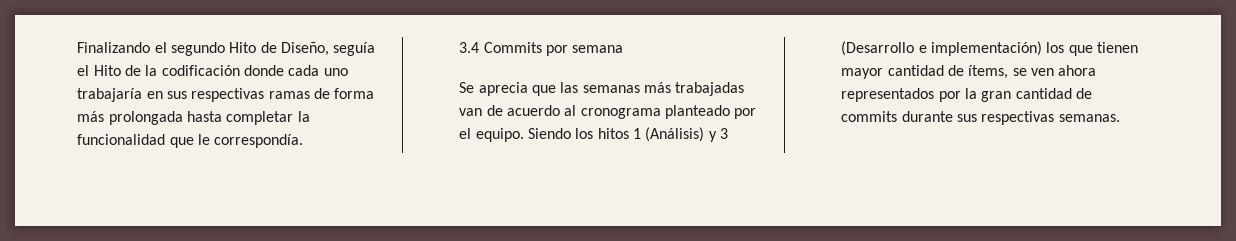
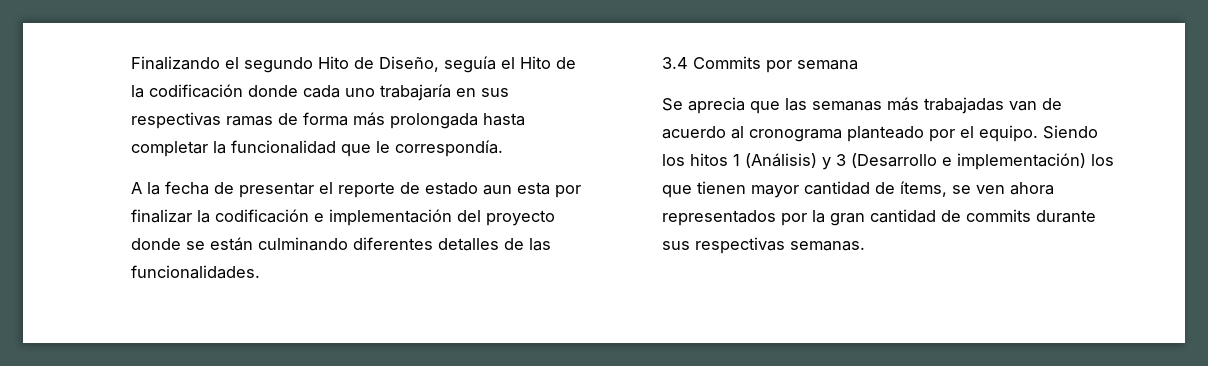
+ A la fecha de presentar el reporte de estado aun esta por finalizar la codificación e implementación del proyecto donde se están culminando diferentes detalles de las funcionalidades.

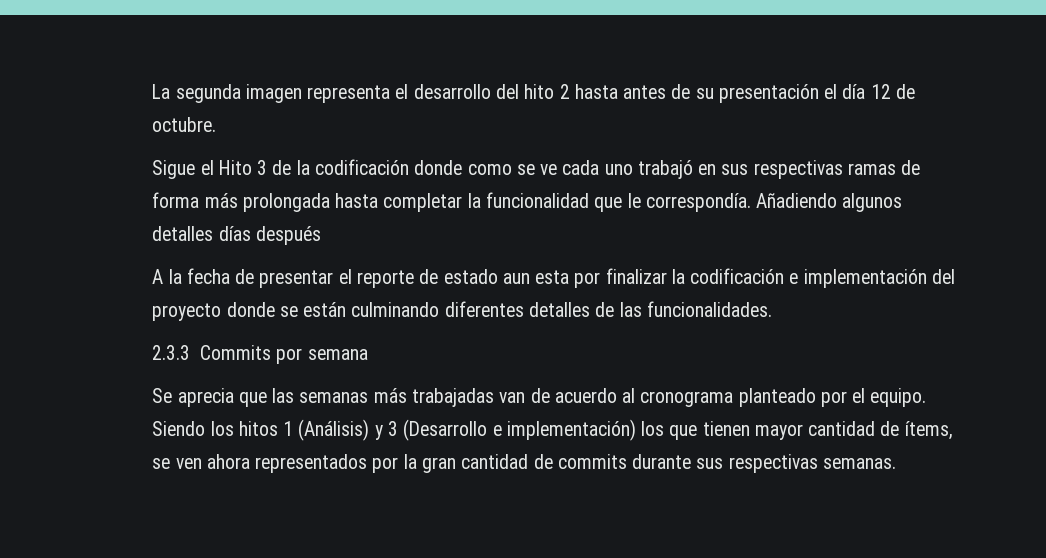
- Finalizando el segundo Hito de Diseño, seguía el Hito de la codificación donde cada uno trabajaría en sus respectivas ramas de forma más prolongada hasta completar la funcionalidad que le correspondía.
+ La segunda imagen representa el desarrollo del hito 2 hasta antes de su presentación el día 12 de octubre.
+ Sigue el Hito 3 de la codificación donde como se ve cada uno trabajó en sus respectivas ramas de forma más prolongada hasta completar la funcionalidad que le correspondía. Añadiendo algunos detalles días después
- 3.4 Commits por semana
+ 2.3.3 Commits por semana

